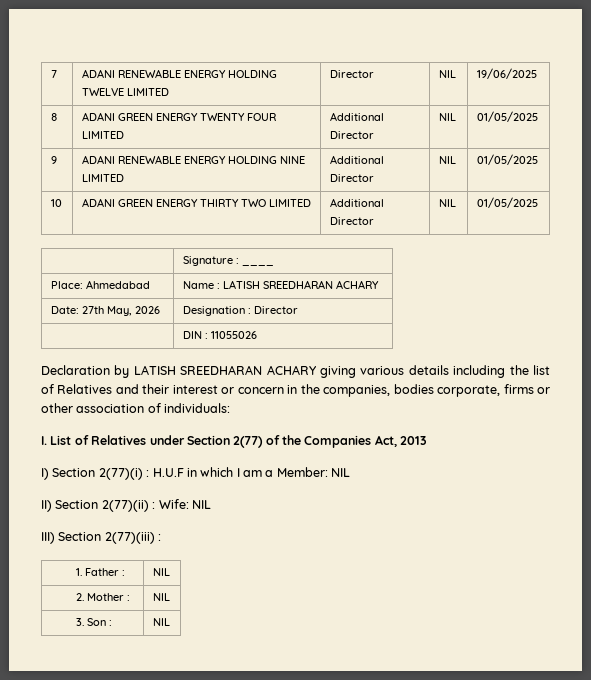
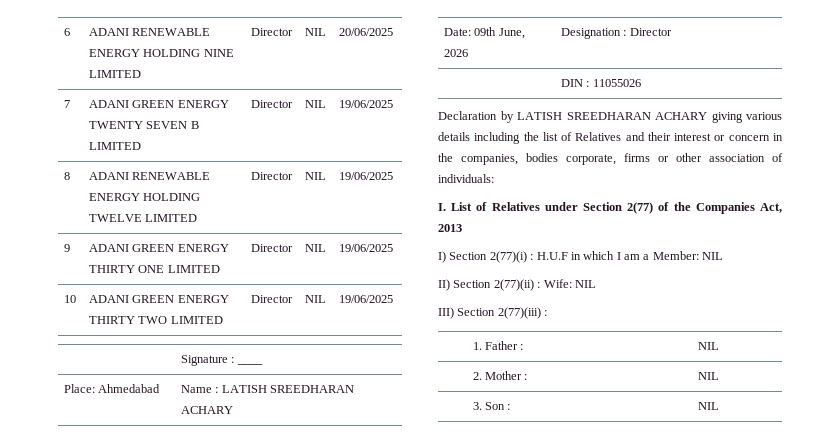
- 7 | ADANI RENEWABLE ENERGY HOLDING TWELVE LIMITED | Director | NIL | 19/06/2025
+ 6 | ADANI RENEWABLE ENERGY HOLDING NINE LIMITED | Director | NIL | 20/06/2025
+ 7 | ADANI GREEN ENERGY TWENTY SEVEN B LIMITED | Director | NIL | 19/06/2025
+ 8 | ADANI RENEWABLE ENERGY HOLDING TWELVE LIMITED | Director | NIL | 19/06/2025
- 8 | ADANI GREEN ENERGY TWENTY FOUR LIMITED | Additional Director | NIL | 01/05/2025
- 9 | ADANI RENEWABLE ENERGY HOLDING NINE LIMITED | Additional Director | NIL | 01/05/2025
+ 9 | ADANI GREEN ENERGY THIRTY ONE LIMITED | Director | NIL | 19/06/2025
- 10 | ADANI GREEN ENERGY THIRTY TWO LIMITED | Additional Director | NIL | 01/05/2025
+ 10 | ADANI GREEN ENERGY THIRTY TWO LIMITED | Director | NIL | 19/06/2025
- Date: 27th May, 2026 | Designation : Director
+ Date: 09th June, 2026 | Designation : Director

